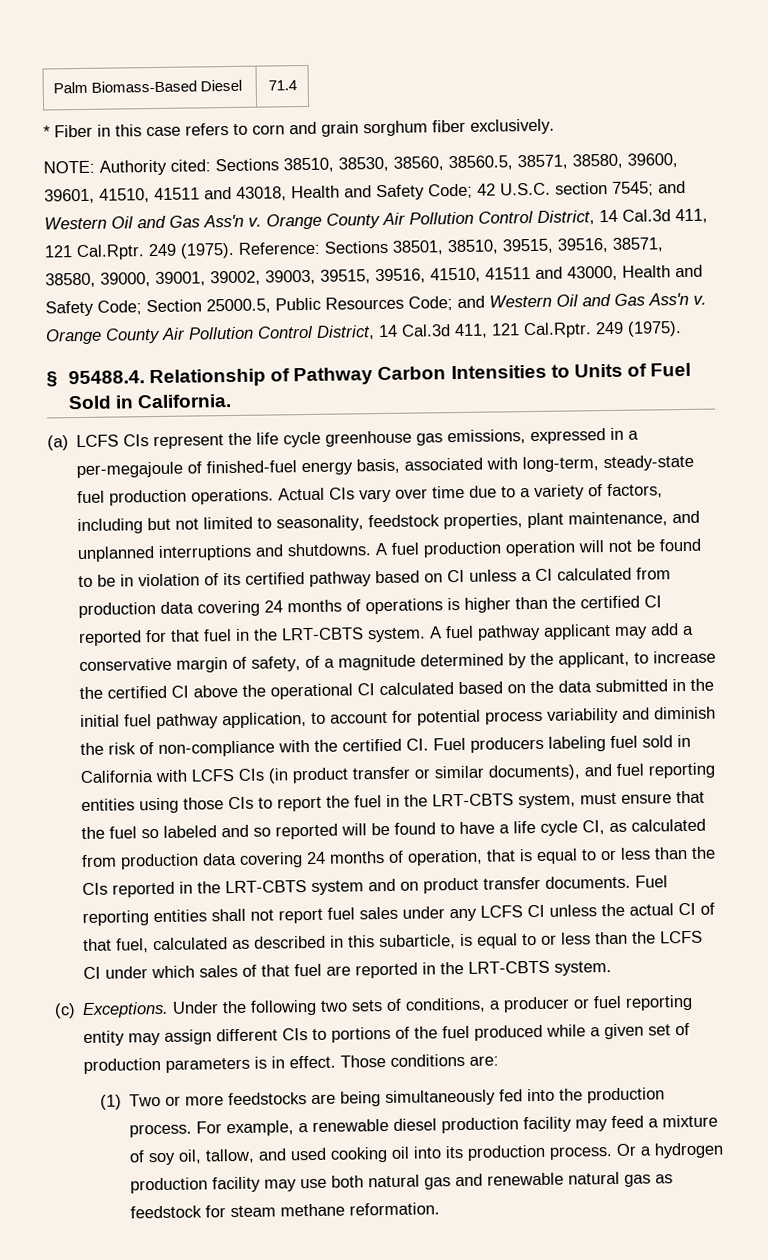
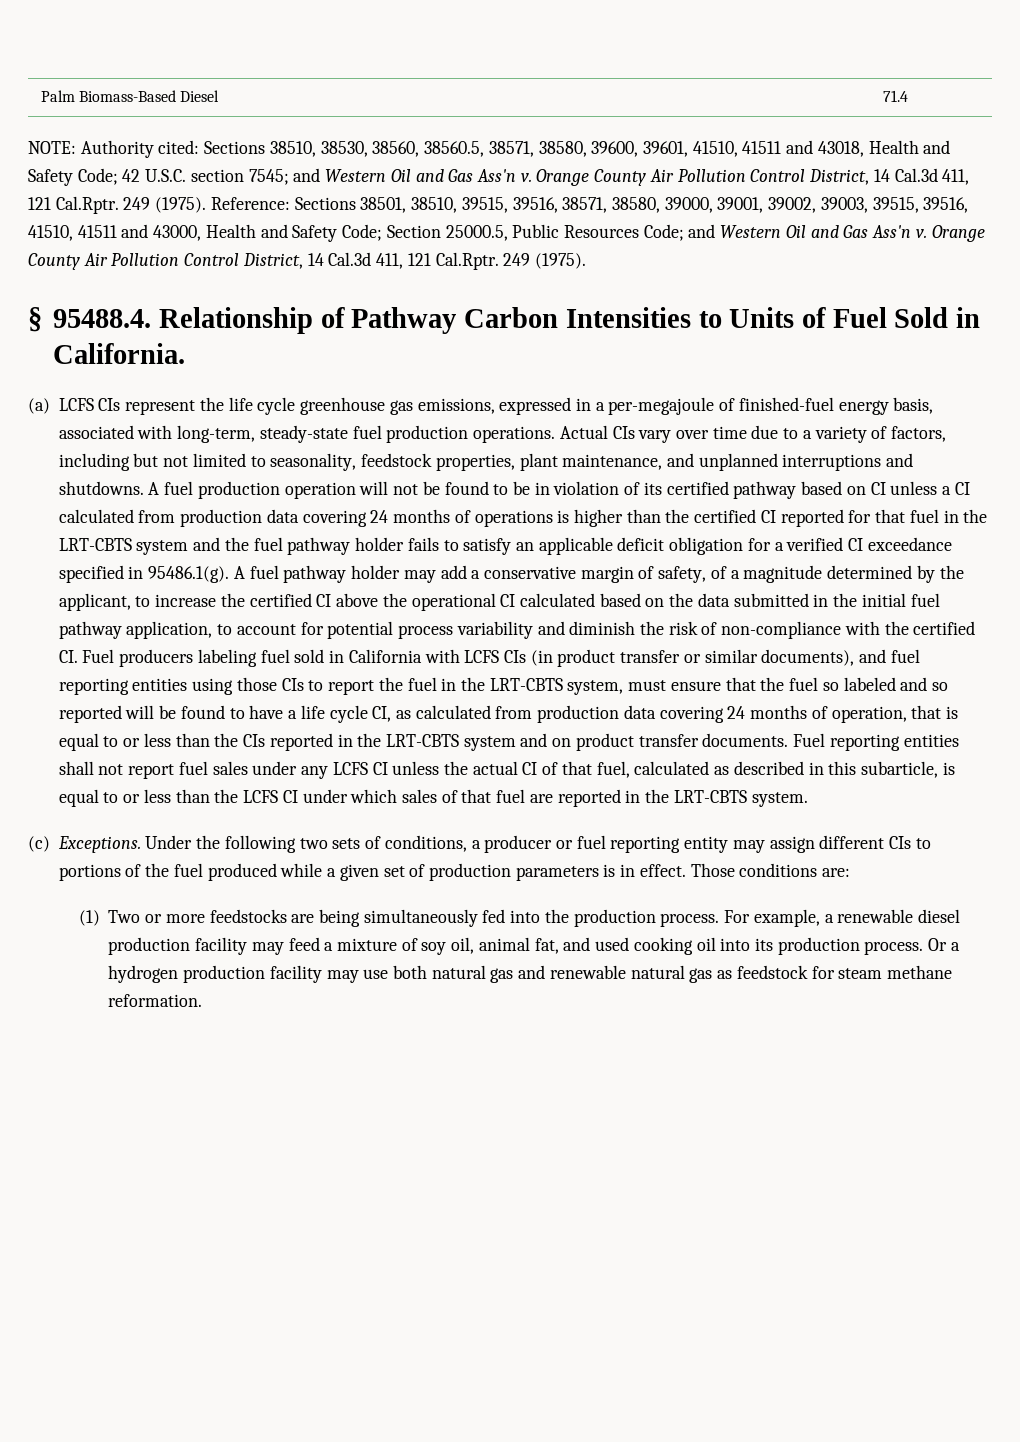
- * Fiber in this case refers to corn and grain sorghum fiber exclusively.
- A fuel production operation will not be found to be in violation of its certified pathway based on CI unless a CI calculated from production data covering 24 months of operations is higher than the certified CI reported for that fuel in the LRT-CBTS system. A fuel pathway applicant may add a conservative margin of safety, of a magnitude determined by the applicant, to increase the certified CI above the operational CI calculated based on the data submitted in the initial fuel pathway application, to account for potential process variability and diminish the risk of non-compliance with the certified CI. Fuel producers labeling fuel sold in California with LCFS CIs (in product transfer or similar documents), and fuel reporting entities using those CIs to report the fuel in the LRT-CBTS system, must ensure that the fuel so labeled and so reported will be found to have a life cycle CI, as calculated from production data covering 24 months of operation, that is equal to or less than the CIs reported in the LRT-CBTS system and on product transfer documents.
+ A fuel production operation will not be found to be in violation of its certified pathway based on CI unless a CI calculated from production data covering 24 months of operations is higher than the certified CI reported for that fuel in the LRT-CBTS system and the fuel pathway holder fails to satisfy an applicable deficit obligation for a verified CI exceedance specified in 95486.1(g). A fuel pathway holder may add a conservative margin of safety, of a magnitude determined by the applicant, to increase the certified CI above the operational CI calculated based on the data submitted in the initial fuel pathway application, to account for potential process variability and diminish the risk of non-compliance with the certified CI. Fuel producers labeling fuel sold in California with LCFS CIs (in product transfer or similar documents), and fuel reporting entities using those CIs to report the fuel in the LRT-CBTS system, must ensure that the fuel so labeled and so reported will be found to have a life cycle CI, as calculated from production data covering 24 months of operation, that is equal to or less than the CIs reported in the LRT-CBTS system and on product transfer documents.
- For example, a renewable diesel production facility may feed a mixture of soy oil, tallow, and used cooking oil into its production process.
+ For example, a renewable diesel production facility may feed a mixture of soy oil, animal fat, and used cooking oil into its production process.

